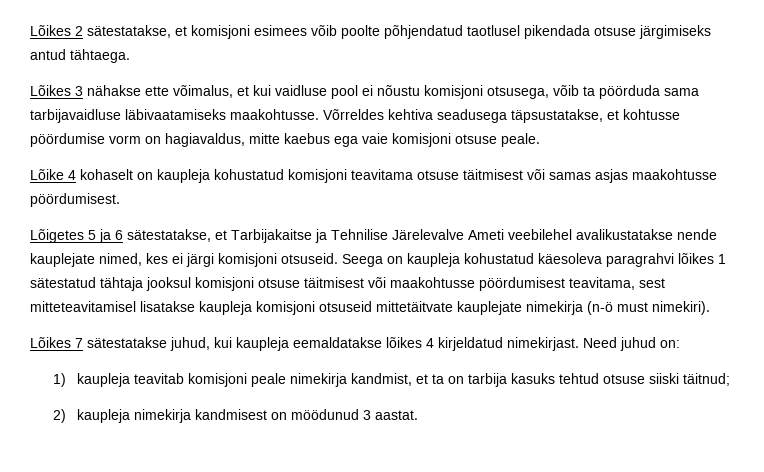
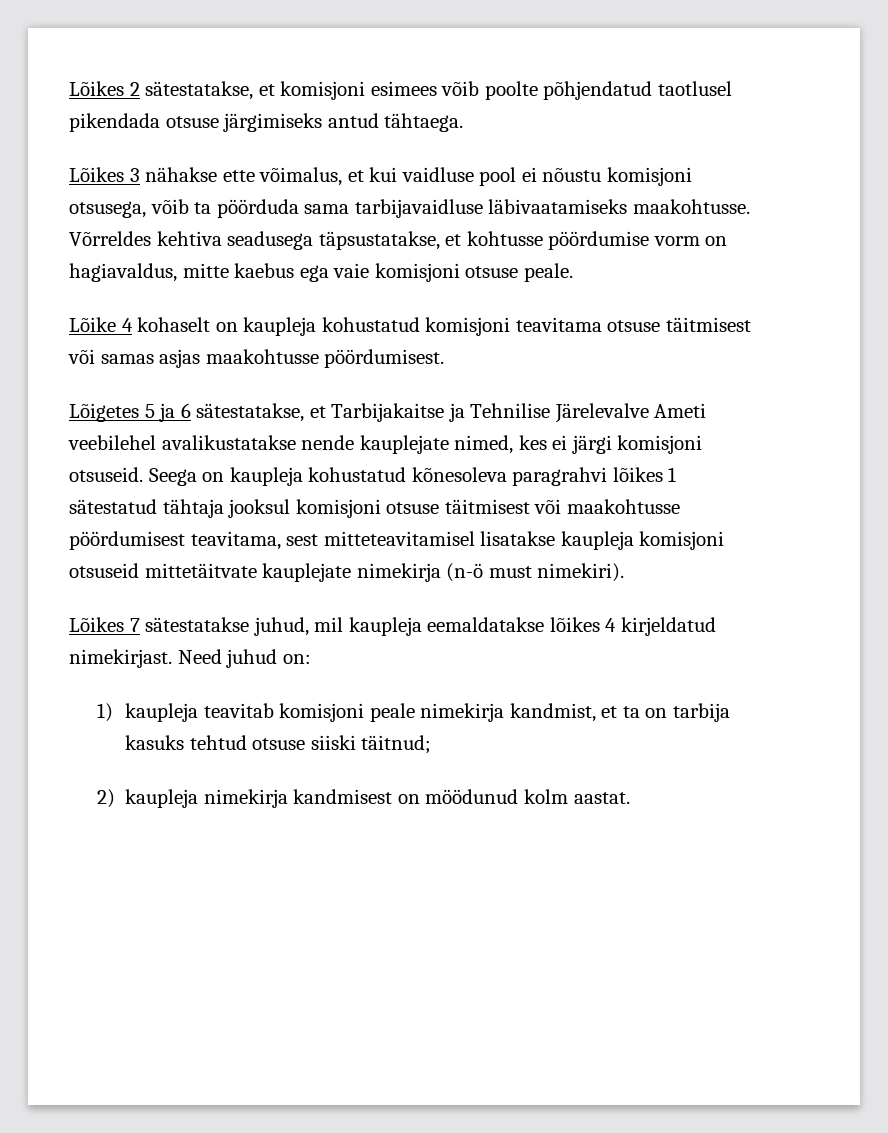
- Seega on kaupleja kohustatud käesoleva paragrahvi lõikes 1 sätestatud tähtaja jooksul komisjoni otsuse täitmisest või maakohtusse pöördumisest teavitama, sest mitteteavitamisel lisatakse kaupleja komisjoni otsuseid mittetäitvate kauplejate nimekirja (n-ö must nimekiri).
+ Seega on kaupleja kohustatud kõnesoleva paragrahvi lõikes 1 sätestatud tähtaja jooksul komisjoni otsuse täitmisest või maakohtusse pöördumisest teavitama, sest mitteteavitamisel lisatakse kaupleja komisjoni otsuseid mittetäitvate kauplejate nimekirja (n-ö must nimekiri).
- Lõikes 7 sätestatakse juhud, kui kaupleja eemaldatakse lõikes 4 kirjeldatud nimekirjast.
+ Lõikes 7 sätestatakse juhud, mil kaupleja eemaldatakse lõikes 4 kirjeldatud nimekirjast.
- 2) kaupleja nimekirja kandmisest on möödunud 3 aastat.
+ 2) kaupleja nimekirja kandmisest on möödunud kolm aastat.

